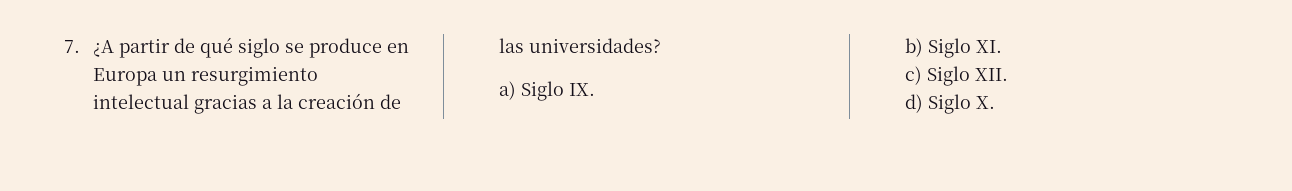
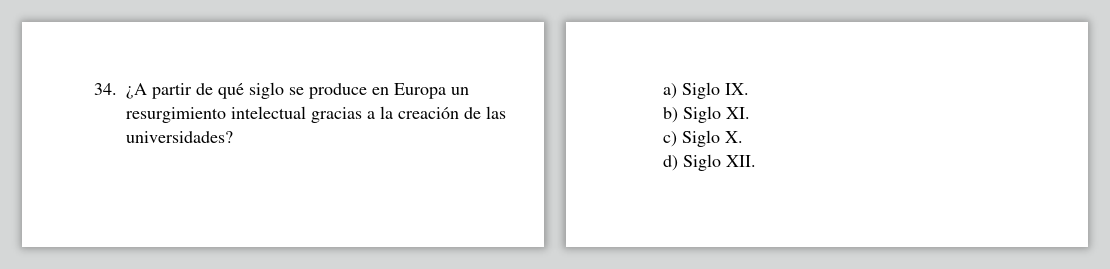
- 7. ¿A partir de qué siglo se produce en Europa un resurgimiento intelectual gracias a la creación de las universidades?
+ 34. ¿A partir de qué siglo se produce en Europa un resurgimiento intelectual gracias a la creación de las universidades?
- c) Siglo XII.
+ c) Siglo X.
- d) Siglo X.
+ d) Siglo XII.

